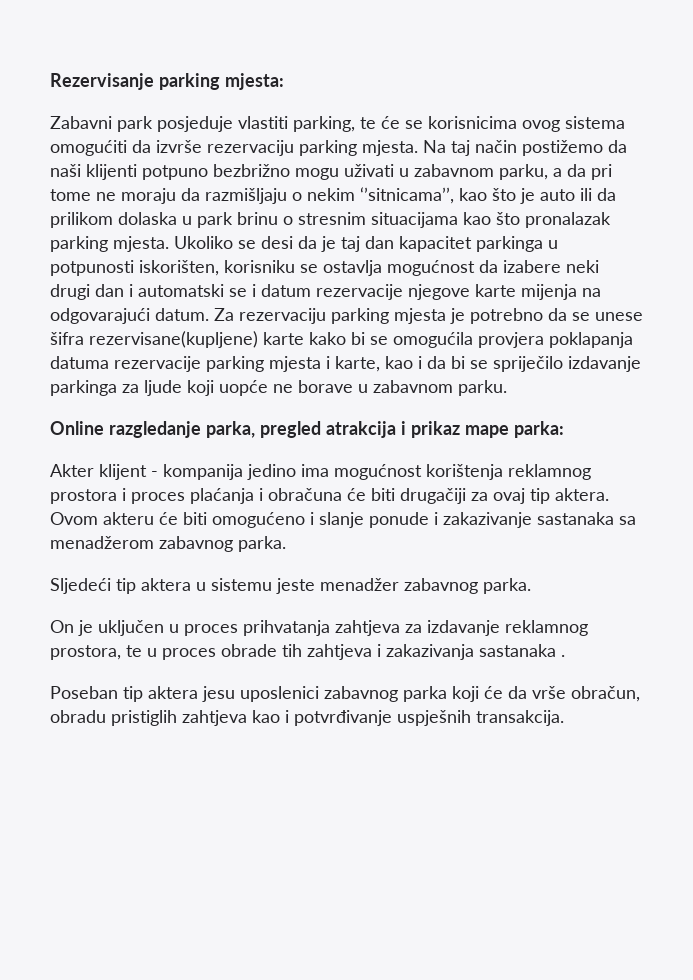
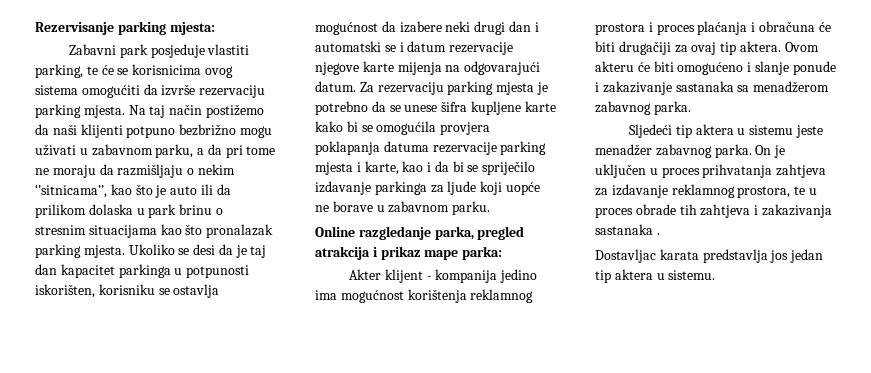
- Za rezervaciju parking mjesta je potrebno da se unese šifra rezervisane(kupljene) karte kako bi se omogućila provjera poklapanja datuma rezervacije parking mjesta i karte, kao i da bi se spriječilo izdavanje parkinga za ljude koji uopće ne borave u zabavnom parku.
+ Za rezervaciju parking mjesta je potrebno da se unese šifra kupljene karte kako bi se omogućila provjera poklapanja datuma rezervacije parking mjesta i karte, kao i da bi se spriječilo izdavanje parkinga za ljude koji uopće ne borave u zabavnom parku.
- Sljedeći tip aktera u sistemu jeste menadžer zabavnog parka.
- On je uključen u proces prihvatanja zahtjeva za izdavanje reklamnog prostora, te u proces obrade tih zahtjeva i zakazivanja sastanaka .
+ Sljedeći tip aktera u sistemu jeste menadžer zabavnog parka. On je uključen u proces prihvatanja zahtjeva za izdavanje reklamnog prostora, te u proces obrade tih zahtjeva i zakazivanja sastanaka .
- Poseban tip aktera jesu uposlenici zabavnog parka koji će da vrše obračun, obradu pristiglih zahtjeva kao i potvrđivanje uspješnih transakcija.
+ Dostavljac karata predstavlja jos jedan tip aktera u sistemu.

